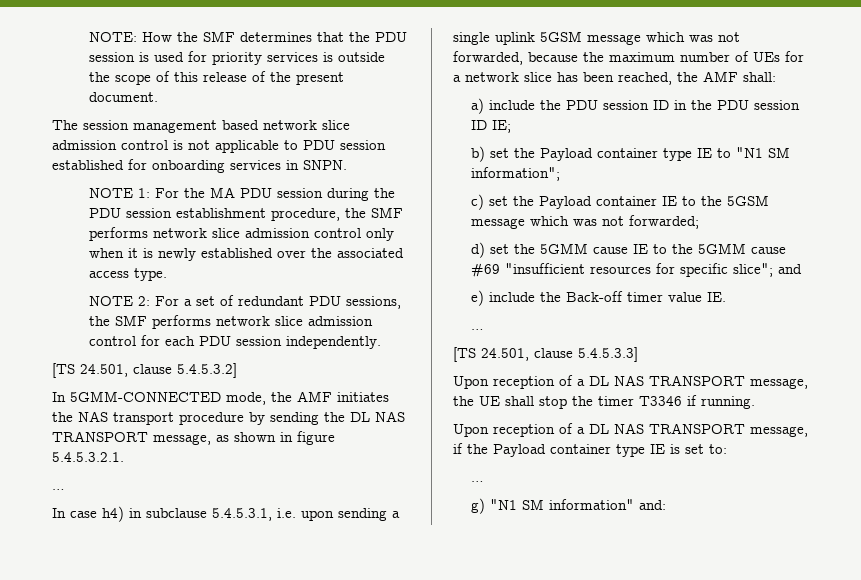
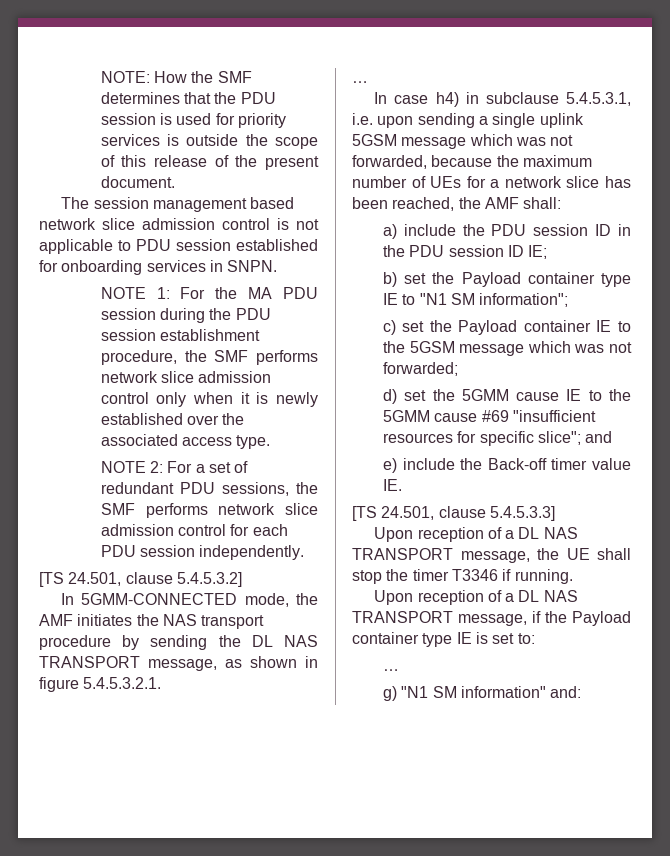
  e) include the Back-off timer value IE.
- …

